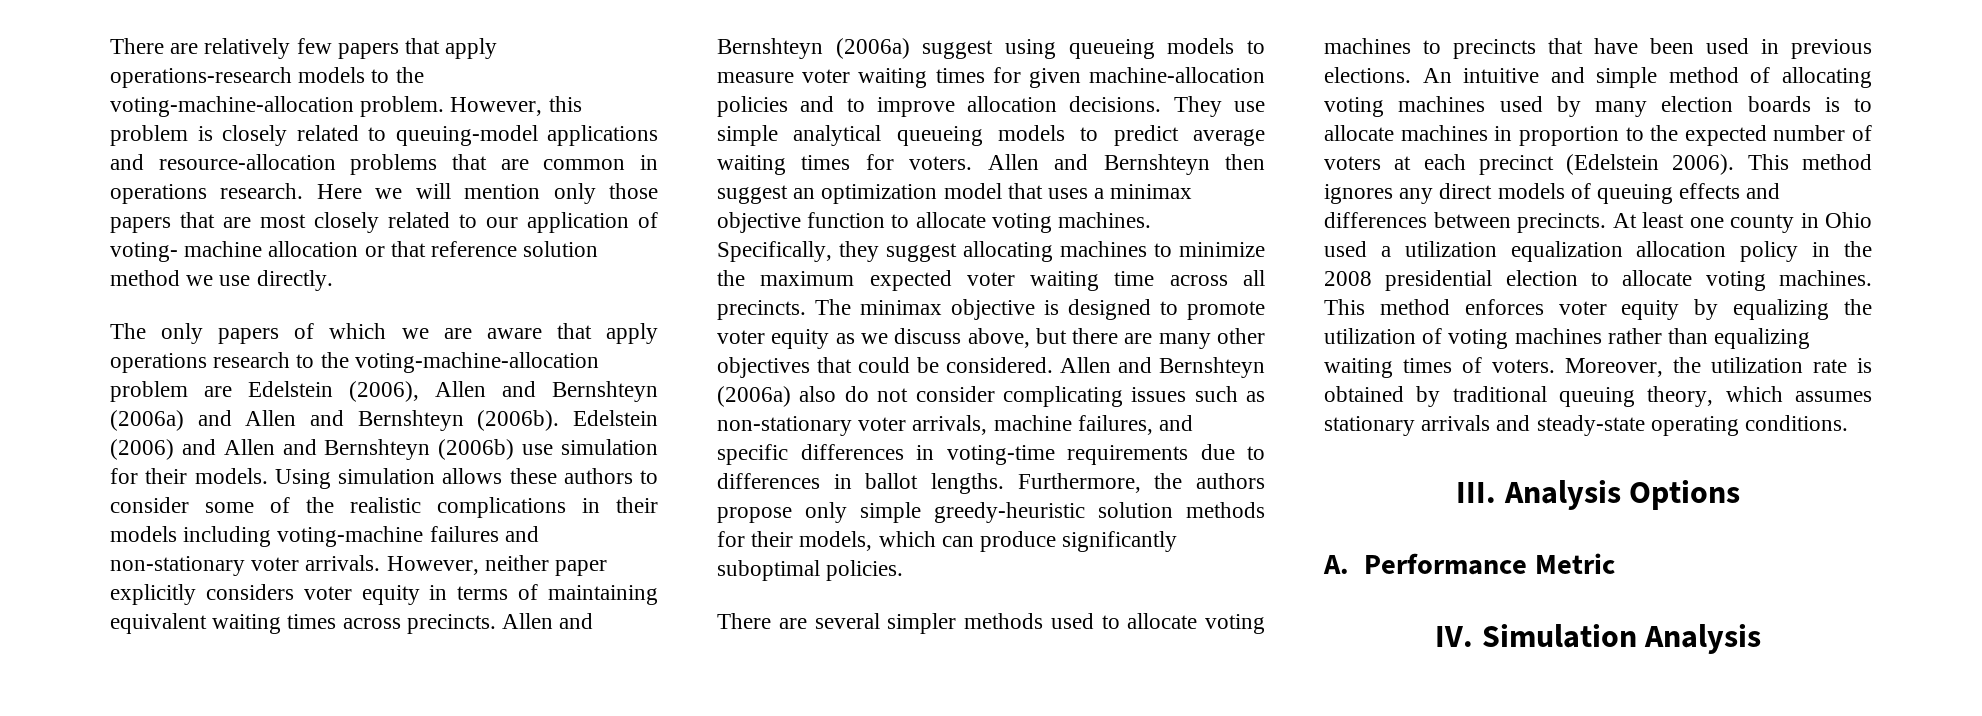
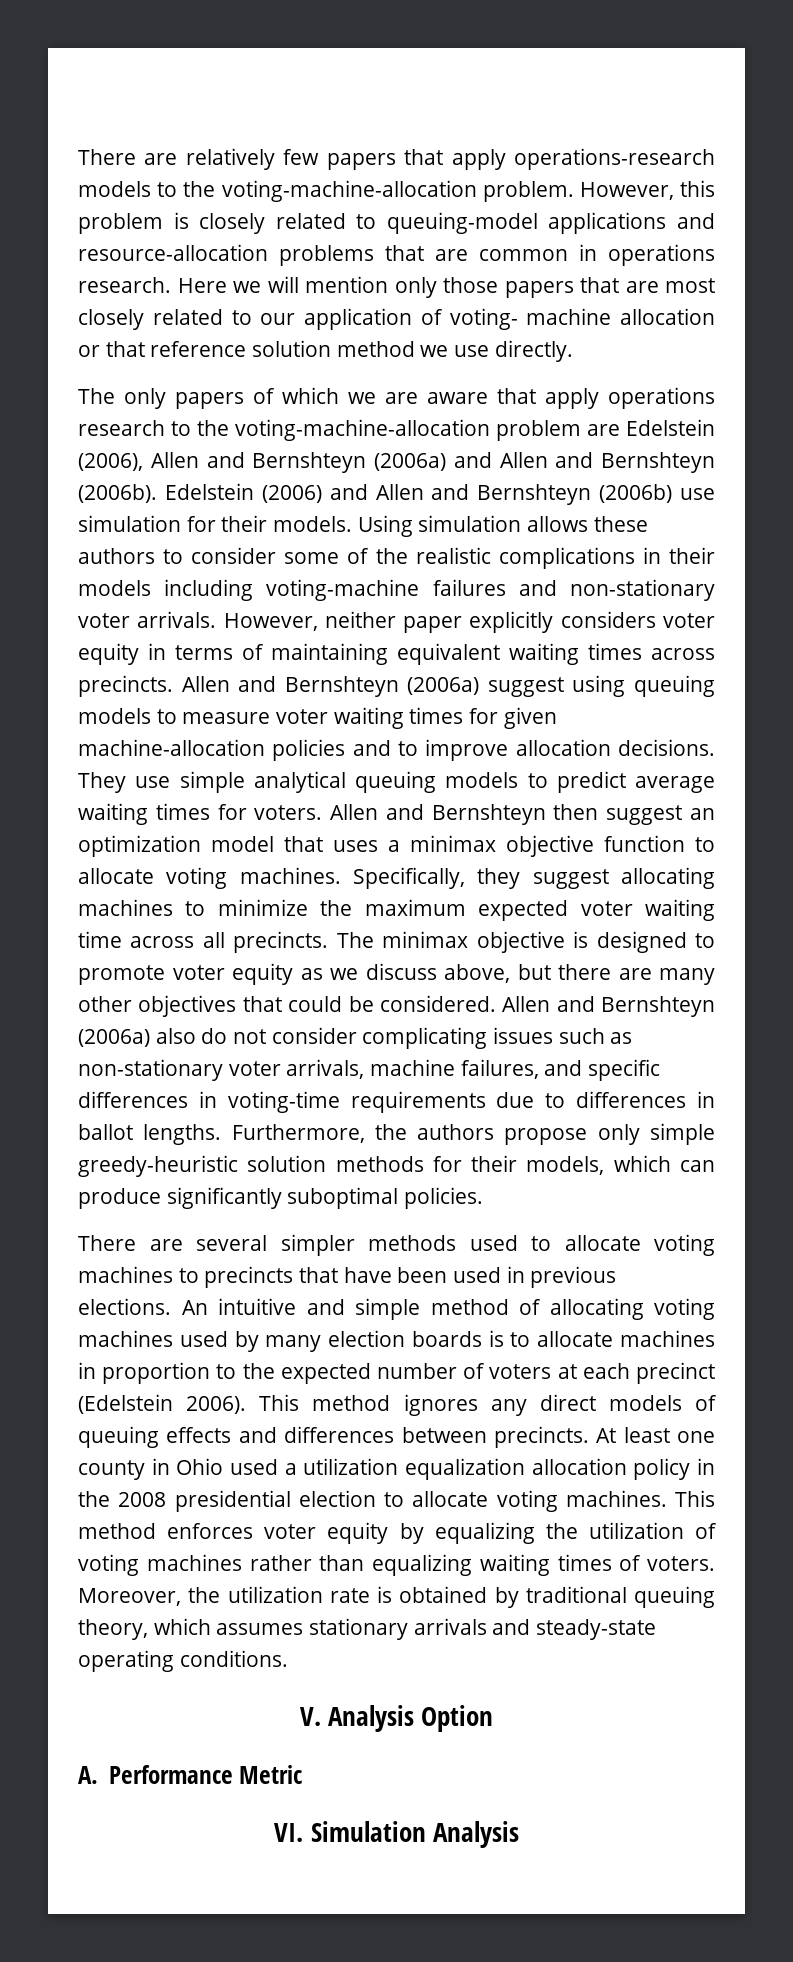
- Allen and Bernshteyn (2006a) suggest using queueing models to measure voter waiting times for given machine-allocation policies and to improve allocation decisions.
+ Allen and Bernshteyn (2006a) suggest using queuing models to measure voter waiting times for given machine-allocation policies and to improve allocation decisions.
- They use simple analytical queueing models to predict average waiting times for voters.
+ They use simple analytical queuing models to predict average waiting times for voters.
- III. Analysis Options
+ V. Analysis Option
- IV. Simulation Analysis
+ VI. Simulation Analysis

